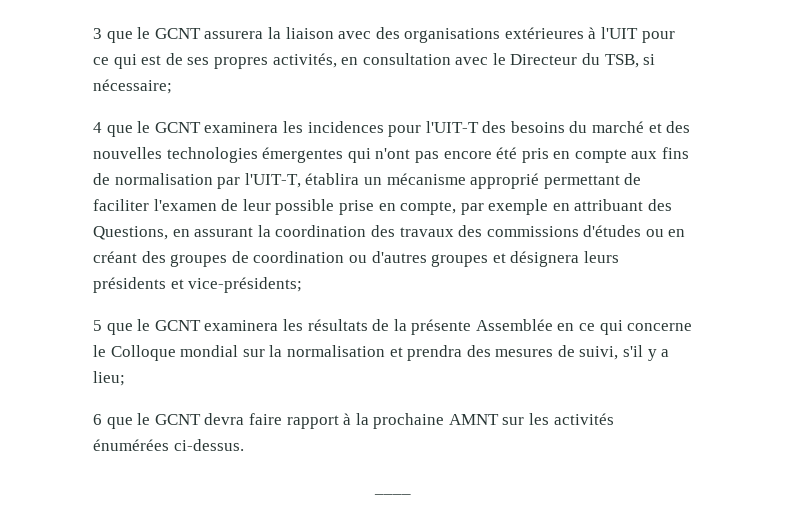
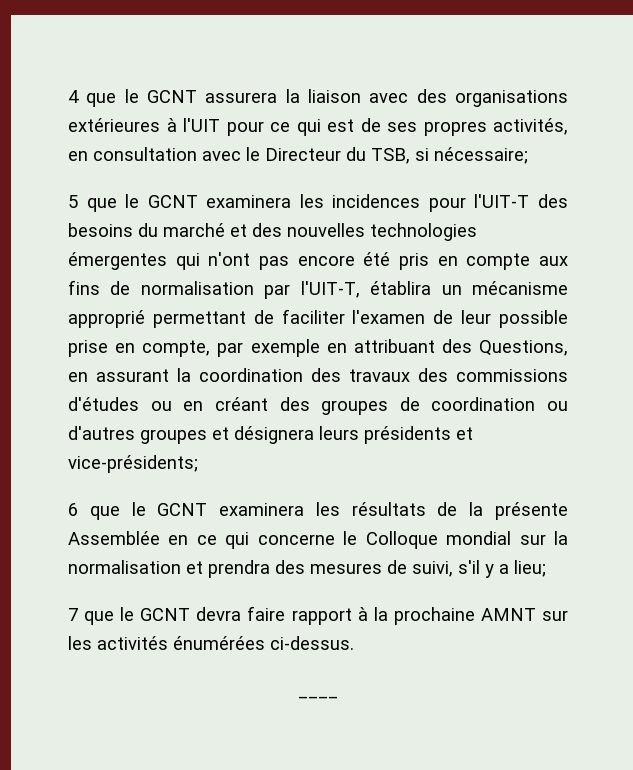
- 3 que le GCNT assurera la liaison avec des organisations extérieures à l'UIT pour ce qui est de ses propres activités, en consultation avec le Directeur du TSB, si nécessaire;
+ 4 que le GCNT assurera la liaison avec des organisations extérieures à l'UIT pour ce qui est de ses propres activités, en consultation avec le Directeur du TSB, si nécessaire;
- 4 que le GCNT examinera les incidences pour l'UIT-T des besoins du marché et des nouvelles technologies émergentes qui n'ont pas encore été pris en compte aux fins de normalisation par l'UIT-T, établira un mécanisme approprié permettant de faciliter l'examen de leur possible prise en compte, par exemple en attribuant des Questions, en assurant la coordination des travaux des commissions d'études ou en créant des groupes de coordination ou d'autres groupes et désignera leurs présidents et vice-présidents;
+ 5 que le GCNT examinera les incidences pour l'UIT-T des besoins du marché et des nouvelles technologies émergentes qui n'ont pas encore été pris en compte aux fins de normalisation par l'UIT-T, établira un mécanisme approprié permettant de faciliter l'examen de leur possible prise en compte, par exemple en attribuant des Questions, en assurant la coordination des travaux des commissions d'études ou en créant des groupes de coordination ou d'autres groupes et désignera leurs présidents et vice-présidents;
- 5 que le GCNT examinera les résultats de la présente Assemblée en ce qui concerne le Colloque mondial sur la normalisation et prendra des mesures de suivi, s'il y a lieu;
+ 6 que le GCNT examinera les résultats de la présente Assemblée en ce qui concerne le Colloque mondial sur la normalisation et prendra des mesures de suivi, s'il y a lieu;
- 6 que le GCNT devra faire rapport à la prochaine AMNT sur les activités énumérées ci-dessus.
+ 7 que le GCNT devra faire rapport à la prochaine AMNT sur les activités énumérées ci-dessus.

